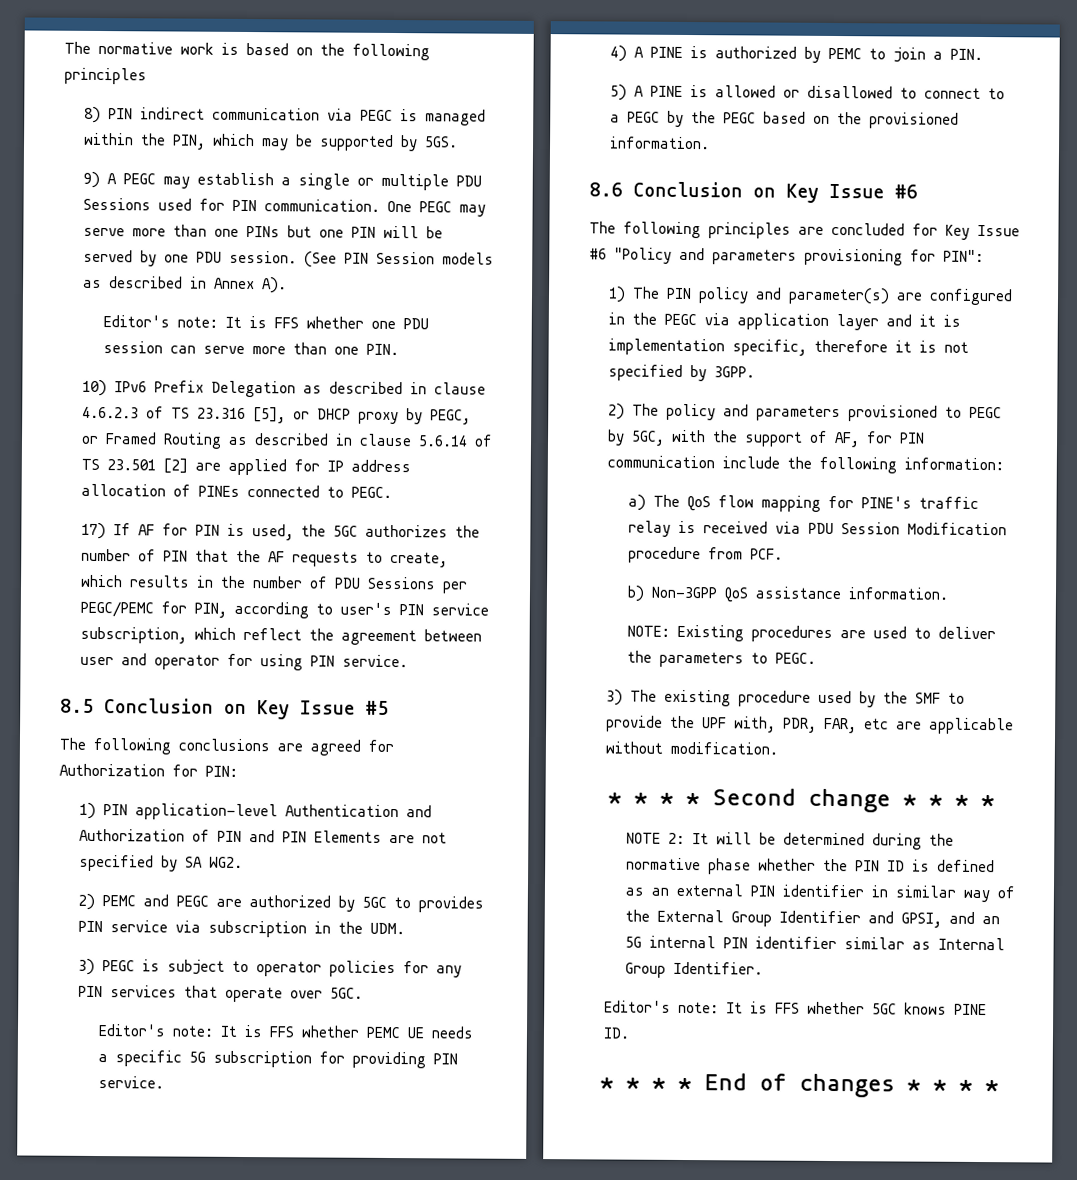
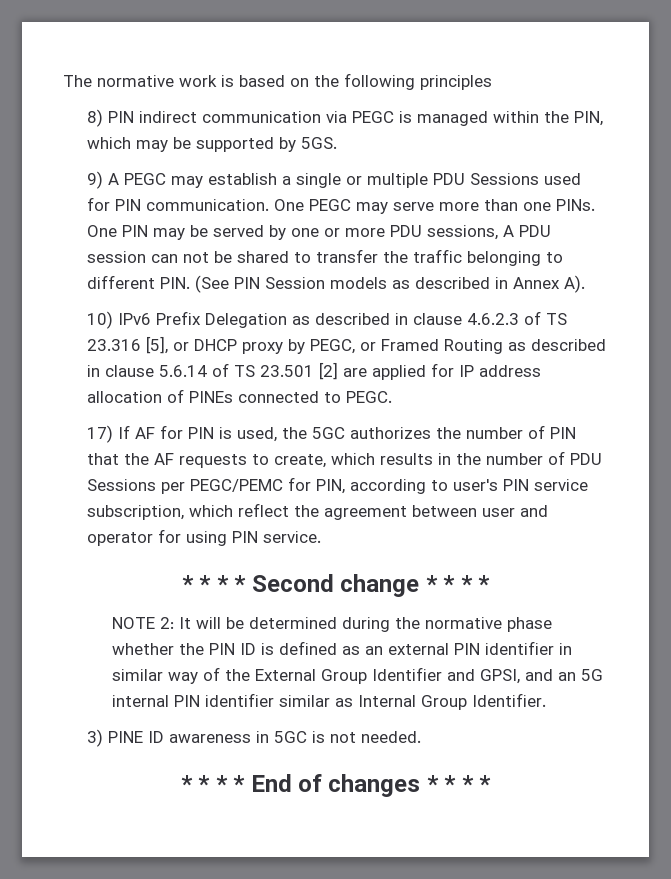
- One PEGC may serve more than one PINs but one PIN will be served by one PDU session. (See PIN Session models as described in Annex A).
+ One PEGC may serve more than one PINs. One PIN may be served by one or more PDU sessions, A PDU session can not be shared to transfer the traffic belonging to different PIN. (See PIN Session models as described in Annex A).
- Editor's note: It is FFS whether one PDU session can serve more than one PIN.
- 8.5 Conclusion on Key Issue #5
- The following conclusions are agreed for Authorization for PIN:
- 1) PIN application-level Authentication and Authorization of PIN and PIN Elements are not specified by SA WG2.
- 2) PEMC and PEGC are authorized by 5GC to provides PIN service via subscription in the UDM.
- 3) PEGC is subject to operator policies for any PIN services that operate over 5GC.
- Editor's note: It is FFS whether PEMC UE needs a specific 5G subscription for providing PIN service.
- 4) A PINE is authorized by PEMC to join a PIN.
- 5) A PINE is allowed or disallowed to connect to a PEGC by the PEGC based on the provisioned information.
- 8.6 Conclusion on Key Issue #6
- The following principles are concluded for Key Issue #6 "Policy and parameters provisioning for PIN":
- 1) The PIN policy and parameter(s) are configured in the PEGC via application layer and it is implementation specific, therefore it is not specified by 3GPP.
- 2) The policy and parameters provisioned to PEGC by 5GC, with the support of AF, for PIN communication include the following information:
- a) The QoS flow mapping for PINE's traffic relay is received via PDU Session Modification procedure from PCF.
- b) Non-3GPP QoS assistance information.
- NOTE: Existing procedures are used to deliver the parameters to PEGC.
- 3) The existing procedure used by the SMF to provide the UPF with, PDR, FAR, etc are applicable without modification.
- Editor's note: It is FFS whether 5GC knows PINE ID.
+ 3) PINE ID awareness in 5GC is not needed.

